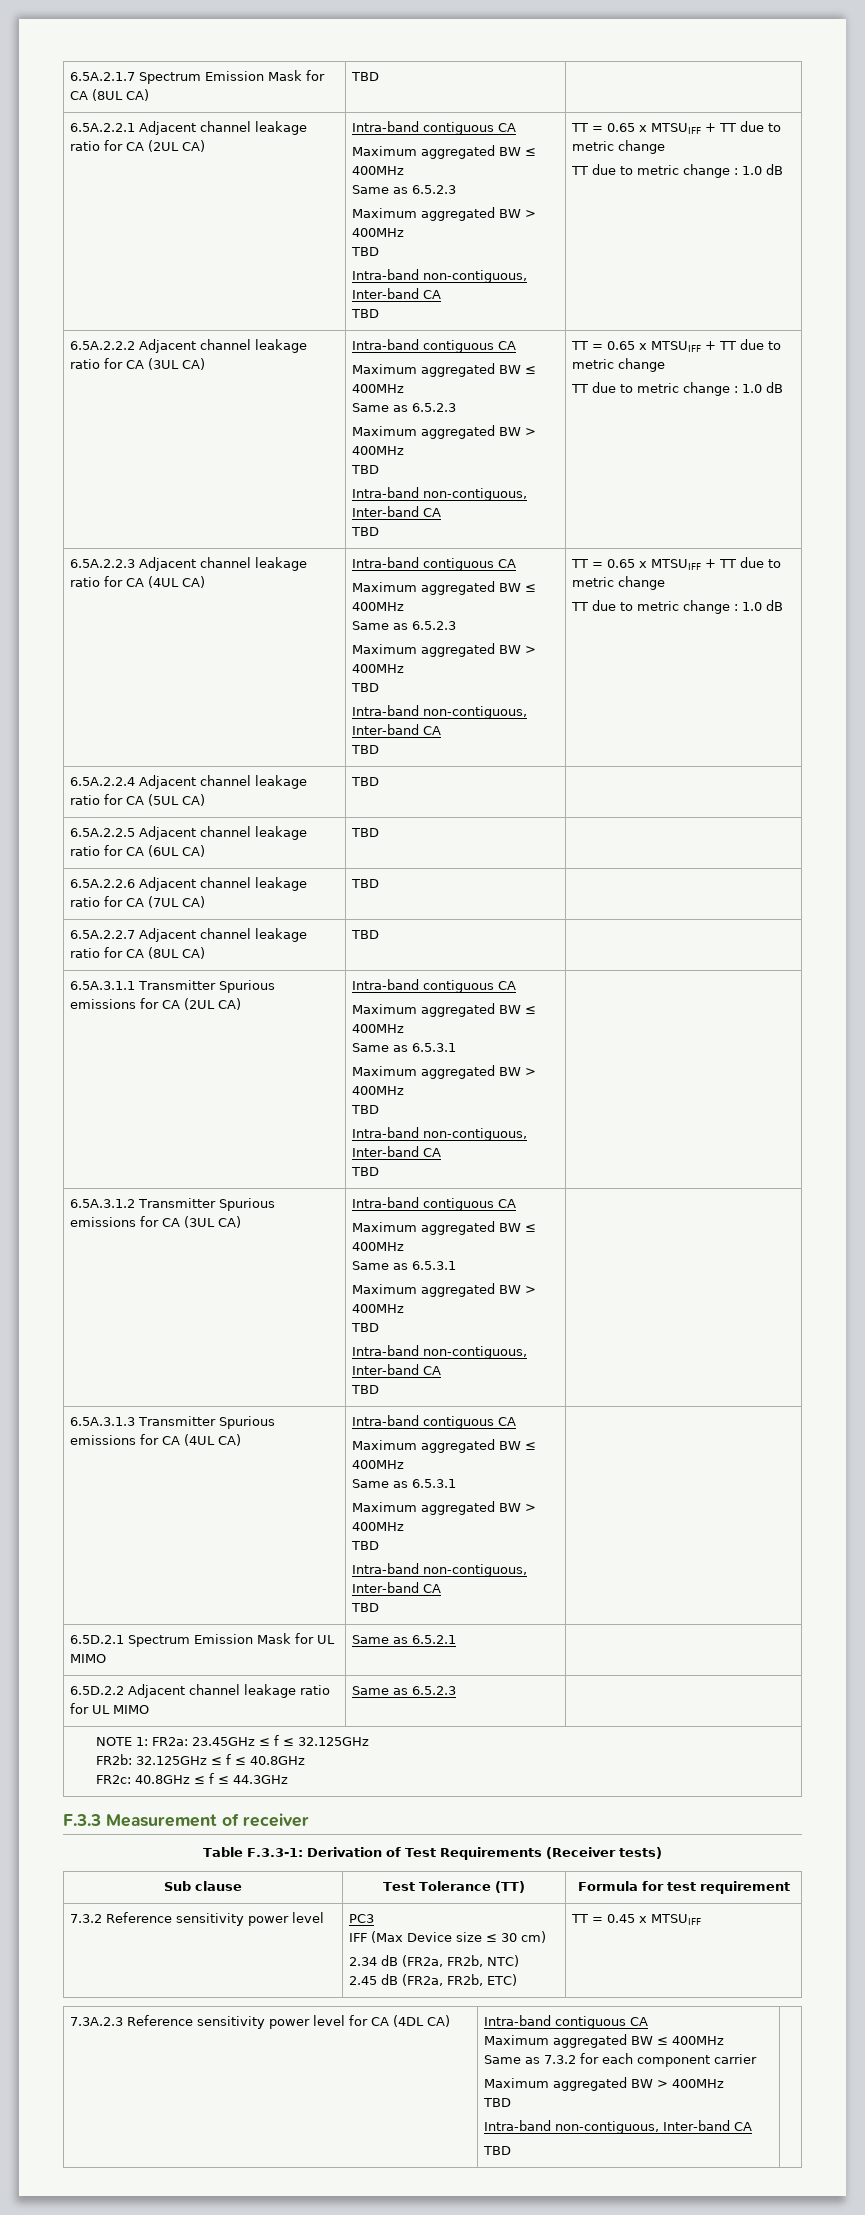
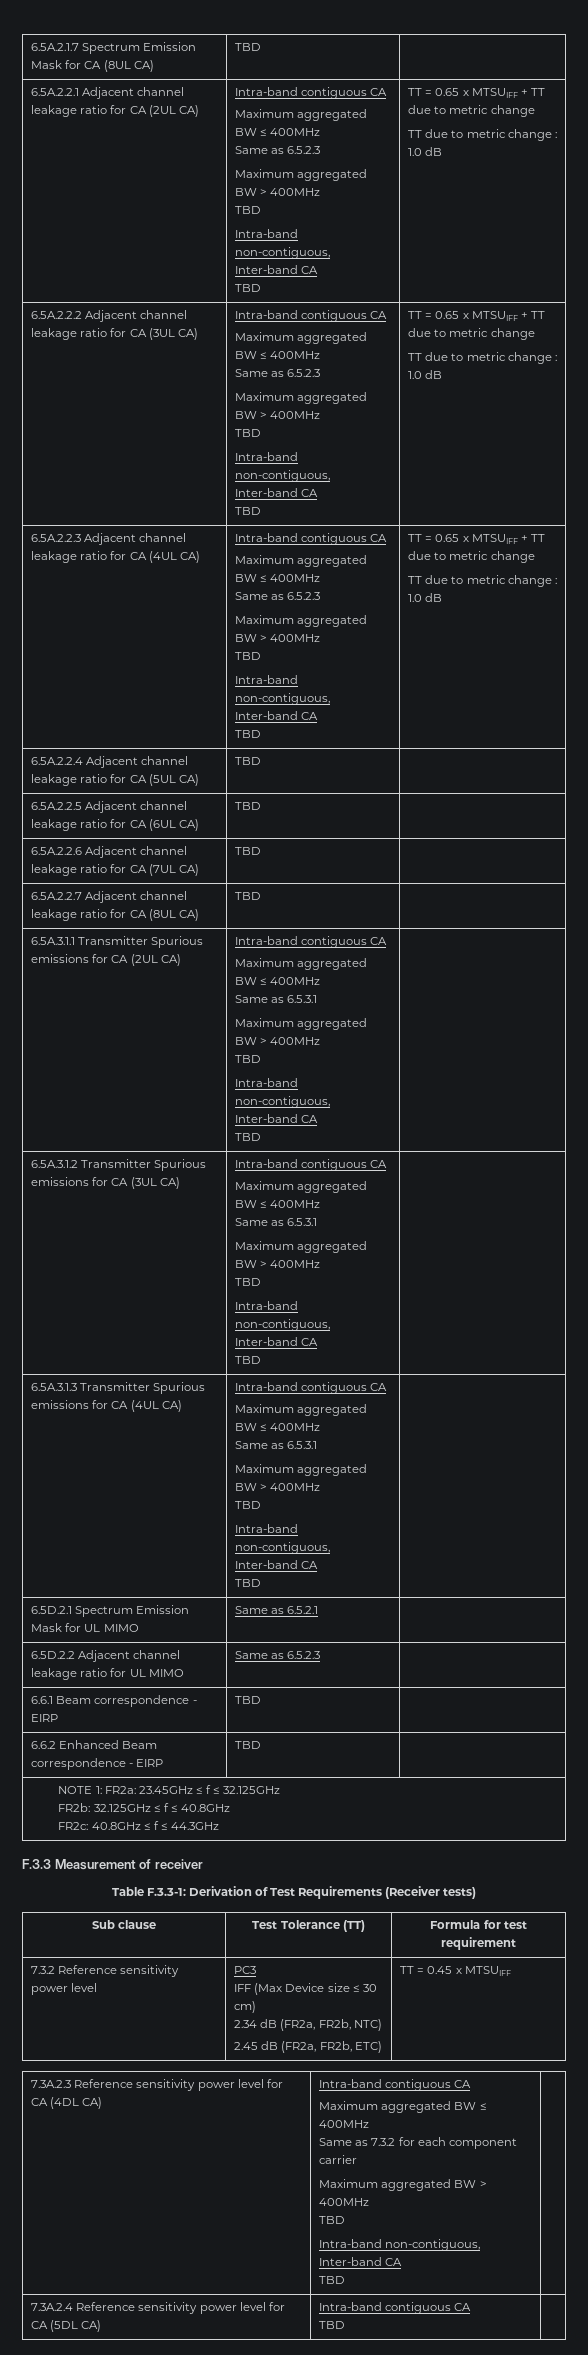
+ 6.6.1 Beam correspondence - EIRP | TBD |
+ 6.6.2 Enhanced Beam correspondence - EIRP | TBD |
+ 7.3A.2.4 Reference sensitivity power level for CA (5DL CA) | Intra-band contiguous CA
+ TBD |

